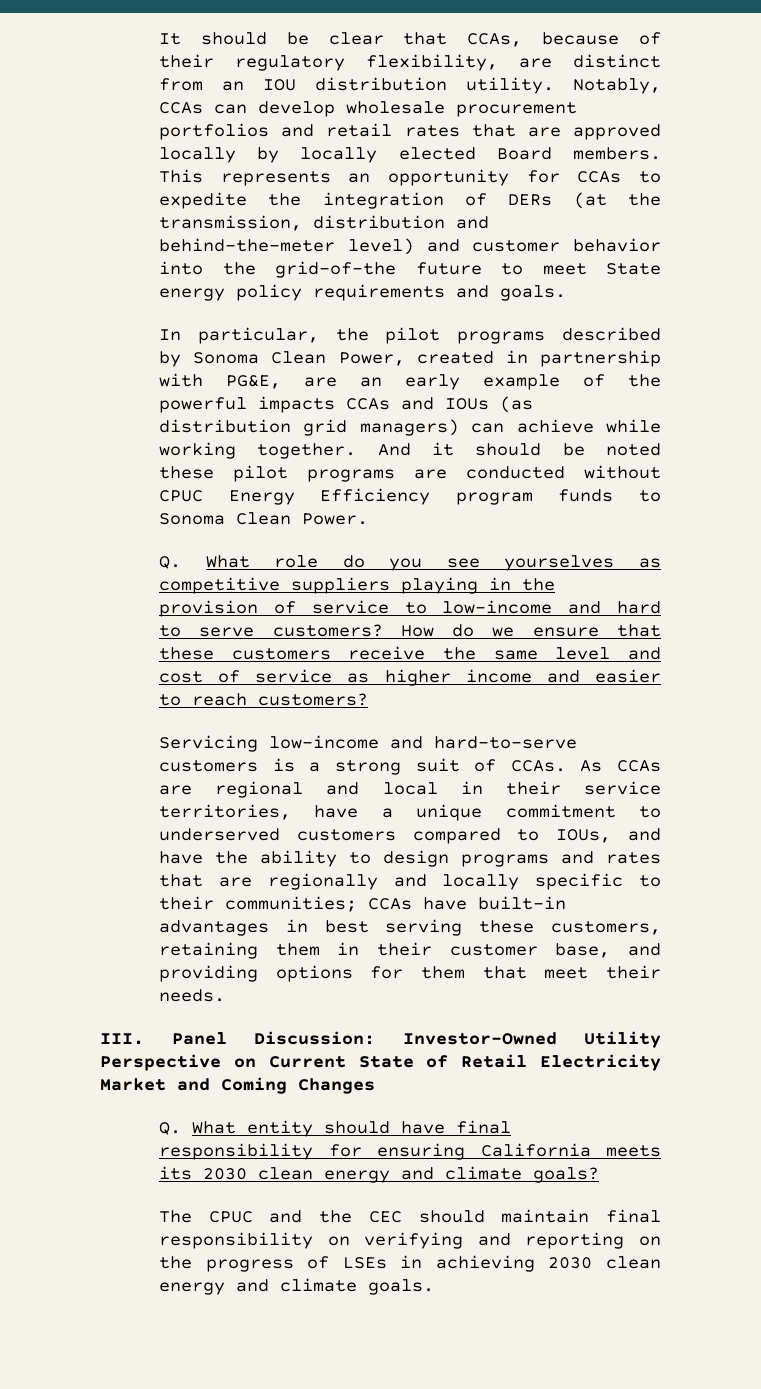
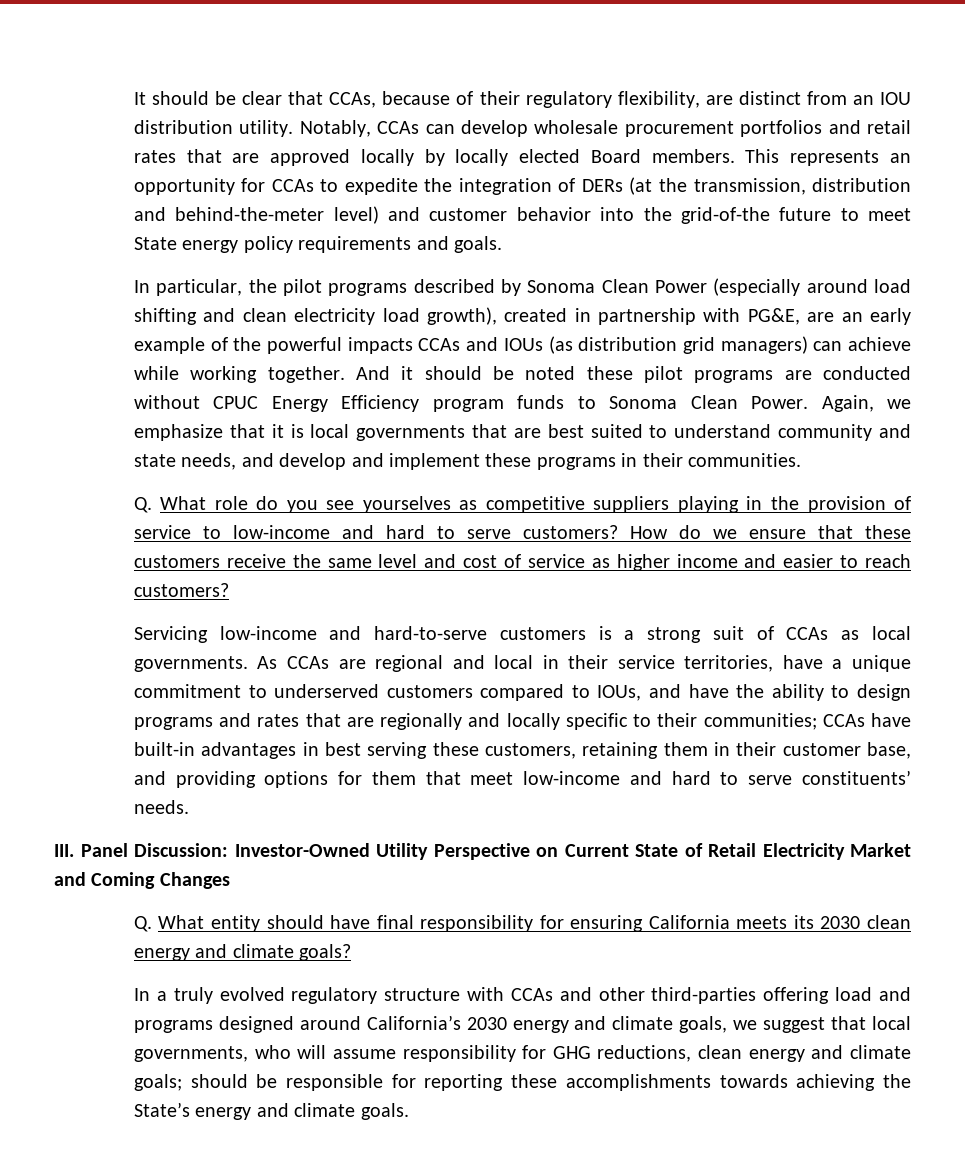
- In particular, the pilot programs described by Sonoma Clean Power, created in partnership with PG&E, are an early example of the powerful impacts CCAs and IOUs (as distribution grid managers) can achieve while working together.
+ In particular, the pilot programs described by Sonoma Clean Power (especially around load shifting and clean electricity load growth), created in partnership with PG&E, are an early example of the powerful impacts CCAs and IOUs (as distribution grid managers) can achieve while working together.
+ Again, we emphasize that it is local governments that are best suited to understand community and state needs, and develop and implement these programs in their communities.
- Servicing low-income and hard-to-serve customers is a strong suit of CCAs.
+ Servicing low-income and hard-to-serve customers is a strong suit of CCAs as local governments.
- CCAs have built-in advantages in best serving these customers, retaining them in their customer base, and providing options for them that meet their needs.
+ CCAs have built-in advantages in best serving these customers, retaining them in their customer base, and providing options for them that meet low-income and hard to serve constituents’ needs.
- The CPUC and the CEC should maintain final responsibility on verifying and reporting on the progress of LSEs in achieving 2030 clean energy and climate goals.
+ In a truly evolved regulatory structure with CCAs and other third-parties offering load and programs designed around California’s 2030 energy and climate goals, we suggest that local governments, who will assume responsibility for GHG reductions, clean energy and climate goals; should be responsible for reporting these accomplishments towards achieving the State’s energy and climate goals.

